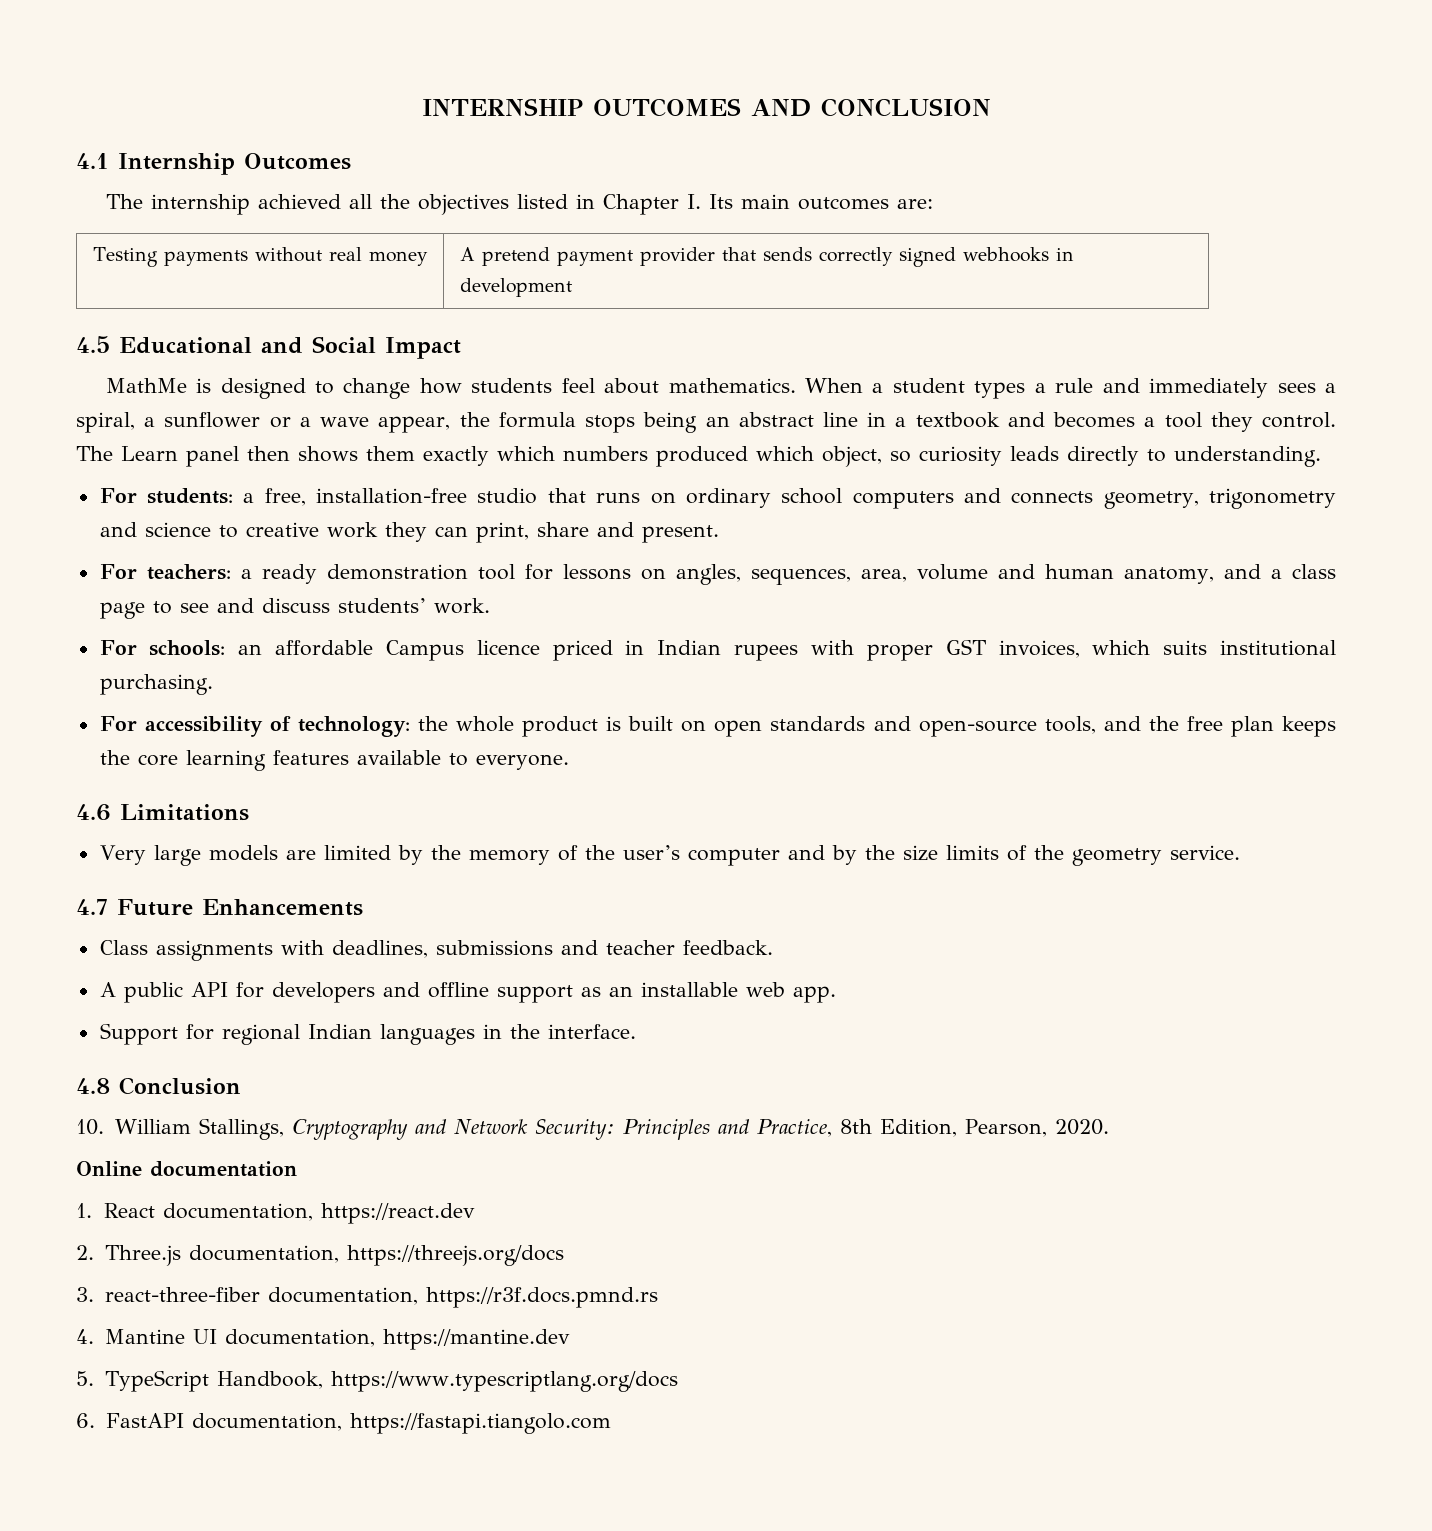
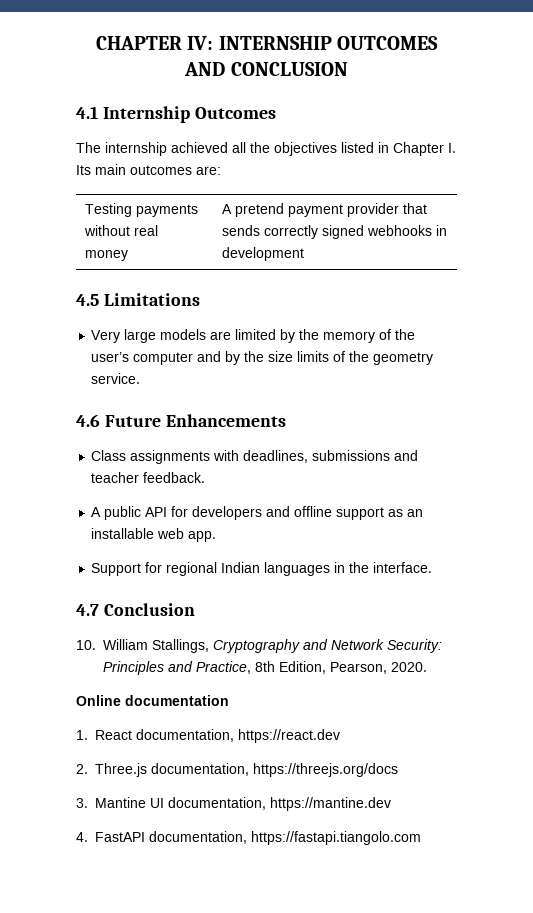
- INTERNSHIP OUTCOMES AND CONCLUSION
+ CHAPTER IV: INTERNSHIP OUTCOMES AND CONCLUSION
- 4.5 Educational and Social Impact
- MathMe is designed to change how students feel about mathematics. When a student types a rule and immediately sees a spiral, a sunflower or a wave appear, the formula stops being an abstract line in a textbook and becomes a tool they control. The Learn panel then shows them exactly which numbers produced which object, so curiosity leads directly to understanding.
- For students: a free, installation-free studio that runs on ordinary school computers and connects geometry, trigonometry and science to creative work they can print, share and present.
- For teachers: a ready demonstration tool for lessons on angles, sequences, area, volume and human anatomy, and a class page to see and discuss students’ work.
- For schools: an affordable Campus licence priced in Indian rupees with proper GST invoices, which suits institutional purchasing.
- For accessibility of technology: the whole product is built on open standards and open-source tools, and the free plan keeps the core learning features available to everyone.
- 4.6 Limitations
+ 4.5 Limitations
- 4.7 Future Enhancements
+ 4.6 Future Enhancements
- 4.8 Conclusion
+ 4.7 Conclusion
- 3. react-three-fiber documentation, https://r3f.docs.pmnd.rs
- 4. Mantine UI documentation, https://mantine.dev
+ 3. Mantine UI documentation, https://mantine.dev
- 5. TypeScript Handbook, https://www.typescriptlang.org/docs
- 6. FastAPI documentation, https://fastapi.tiangolo.com
+ 4. FastAPI documentation, https://fastapi.tiangolo.com

